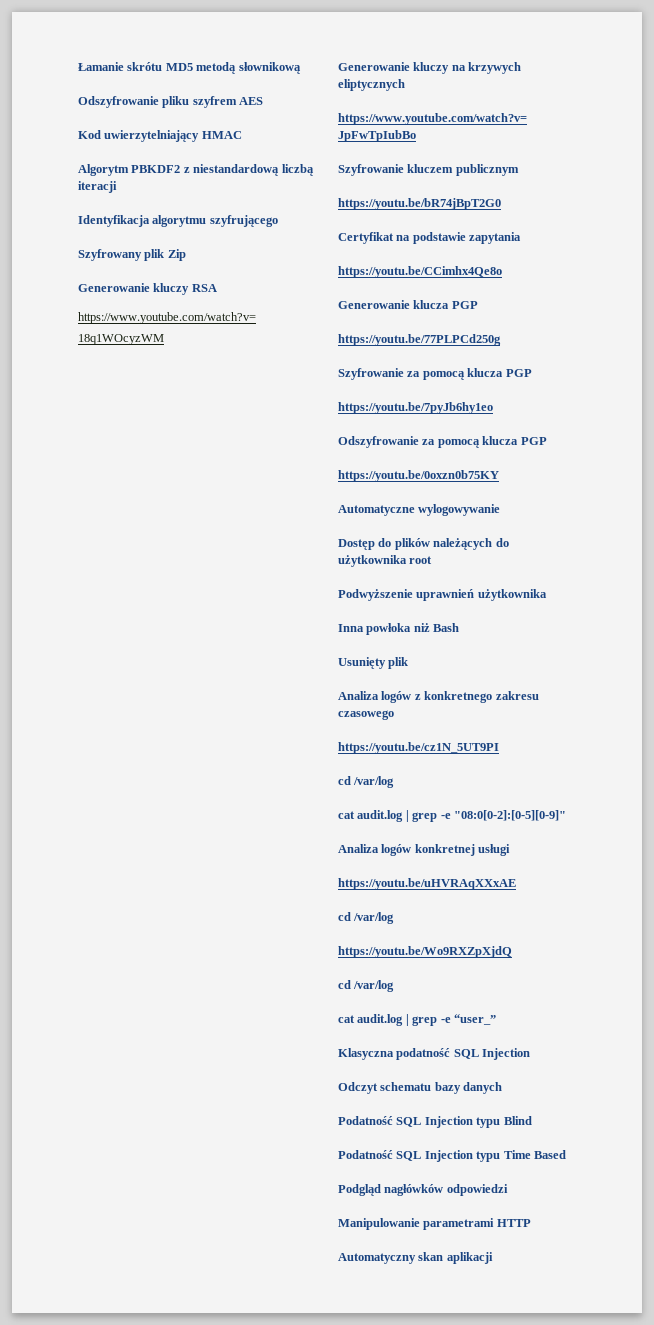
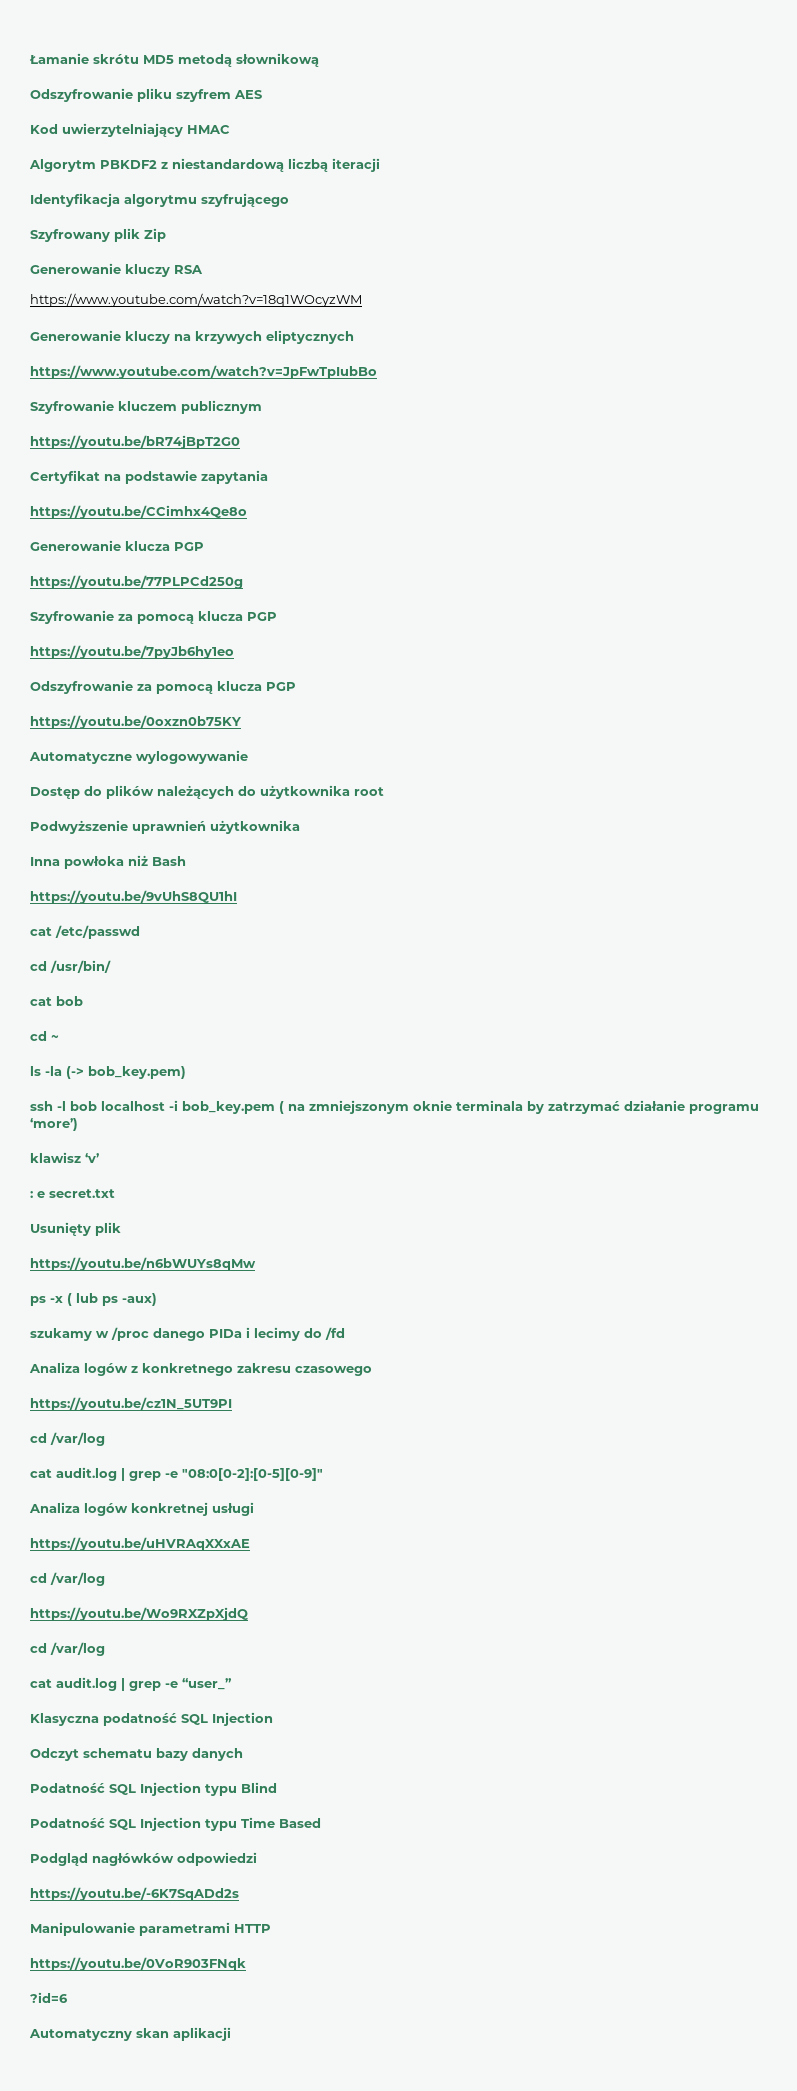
+ https://youtu.be/9vUhS8QU1hI
+ cat /etc/passwd
+ cd /usr/bin/
+ cat bob
+ cd ~
+ ls -la (-> bob_key.pem)
+ ssh -l bob localhost -i bob_key.pem ( na zmniejszonym oknie terminala by zatrzymać działanie programu ‘more’)
+ klawisz ‘v’
+ : e secret.txt
  Usunięty plik
+ https://youtu.be/n6bWUYs8qMw
+ ps -x ( lub ps -aux)
+ szukamy w /proc danego PIDa i lecimy do /fd
+ https://youtu.be/-6K7SqADd2s
+ https://youtu.be/0VoR903FNqk
+ ?id=6

